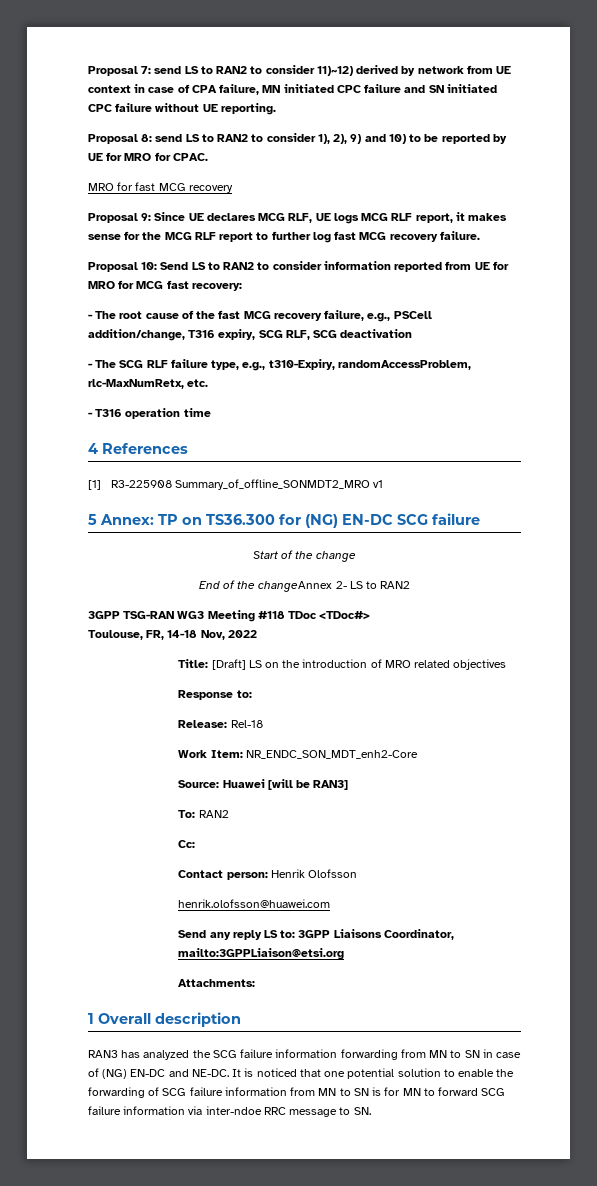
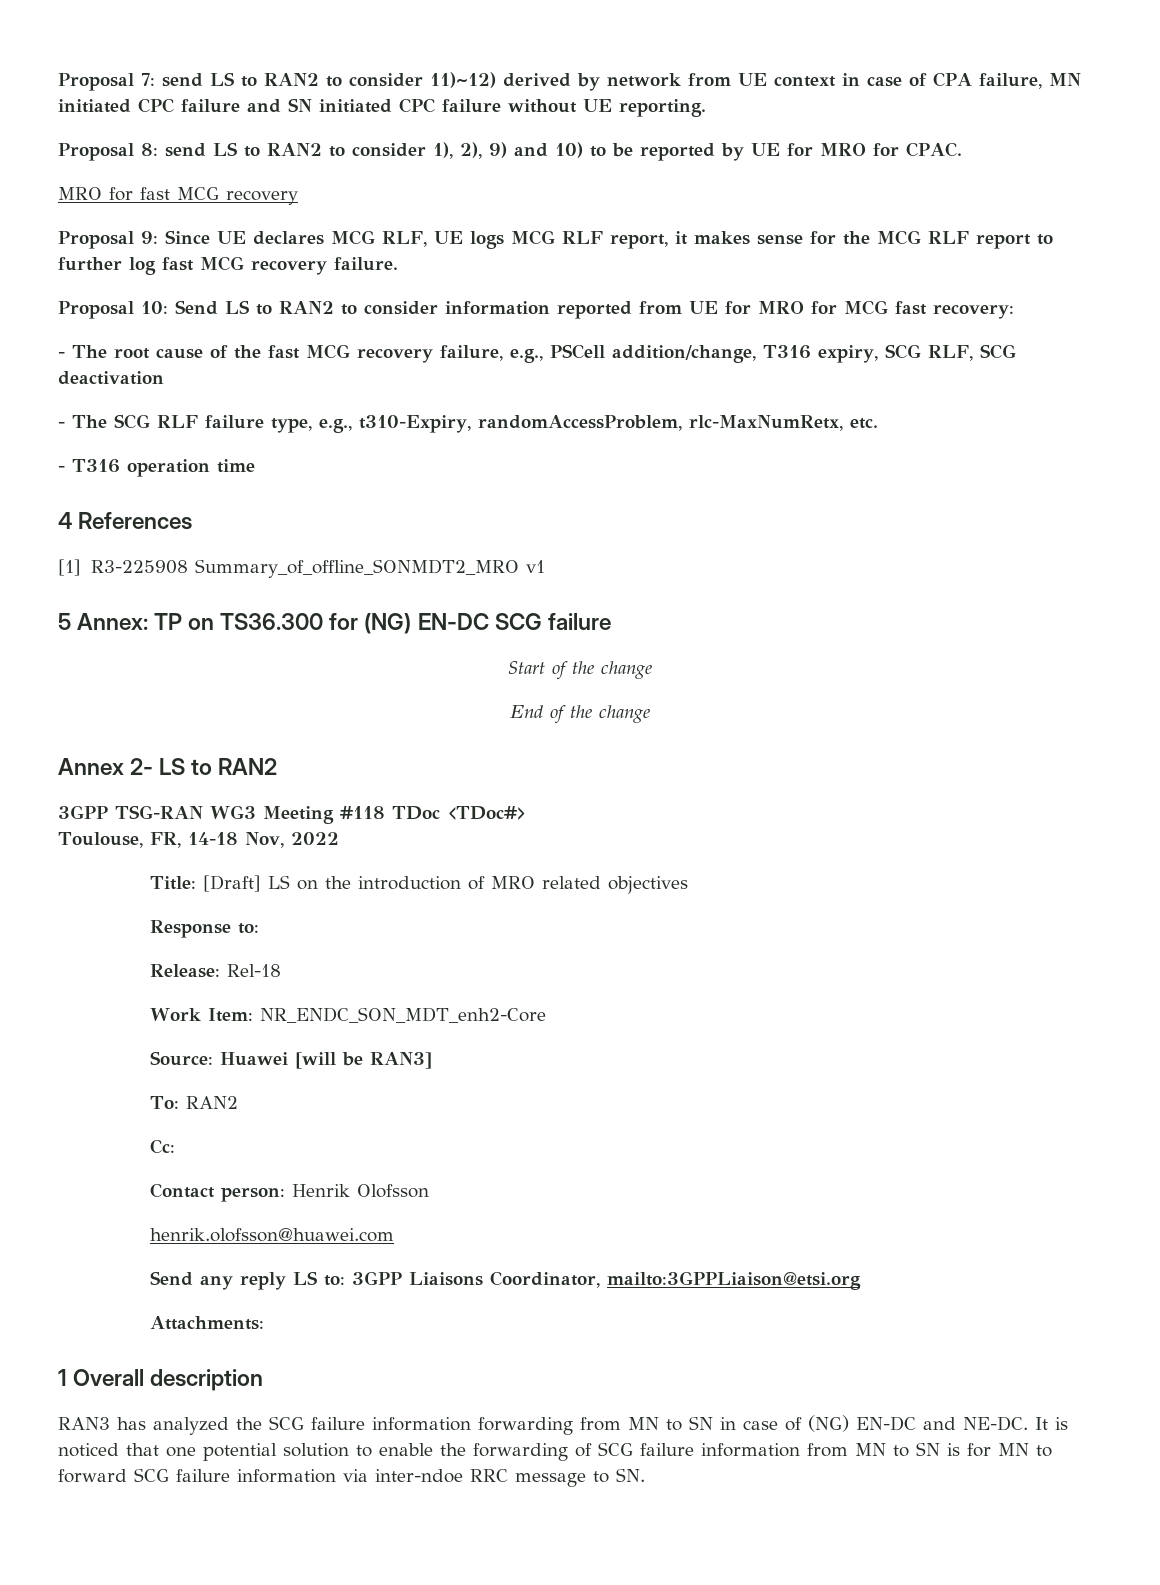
- End of the changeAnnex 2- LS to RAN2
+ End of the change
+ Annex 2- LS to RAN2

